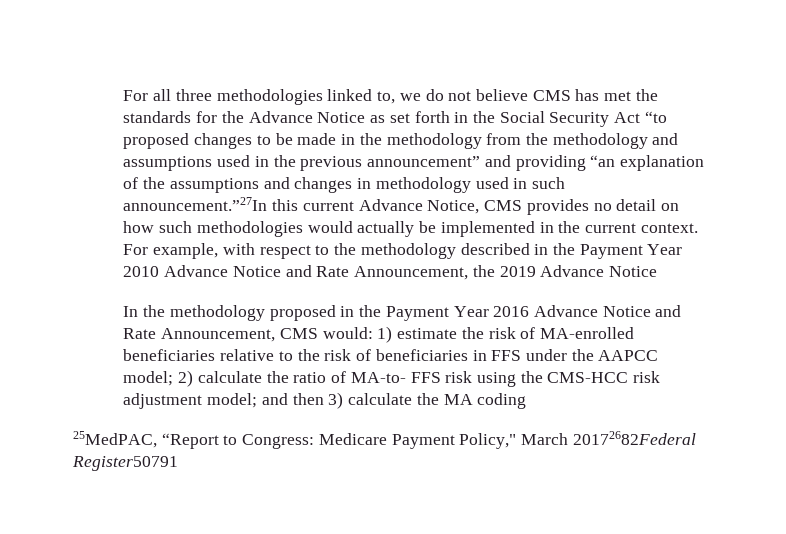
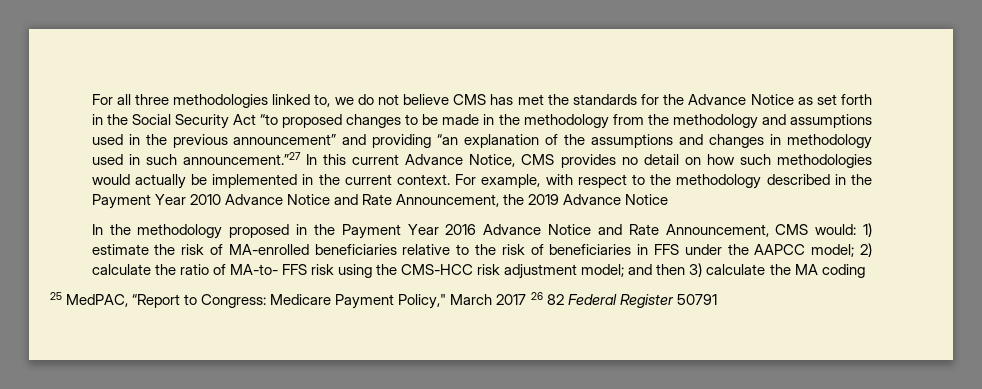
- For all three methodologies linked to, we do not believe CMS has met the standards for the Advance Notice as set forth in the Social Security Act “to proposed changes to be made in the methodology from the methodology and assumptions used in the previous announcement” and providing “an explanation of the assumptions and changes in methodology used in such announcement.”27In this current Advance Notice, CMS provides no detail on how such methodologies would actually be implemented in the current context.
+ For all three methodologies linked to, we do not believe CMS has met the standards for the Advance Notice as set forth in the Social Security Act “to proposed changes to be made in the methodology from the methodology and assumptions used in the previous announcement” and providing “an explanation of the assumptions and changes in methodology used in such announcement.”27 In this current Advance Notice, CMS provides no detail on how such methodologies would actually be implemented in the current context.
- 25MedPAC, “Report to Congress: Medicare Payment Policy," March 20172682Federal Register50791
+ 25 MedPAC, “Report to Congress: Medicare Payment Policy," March 2017 26 82 Federal Register 50791

